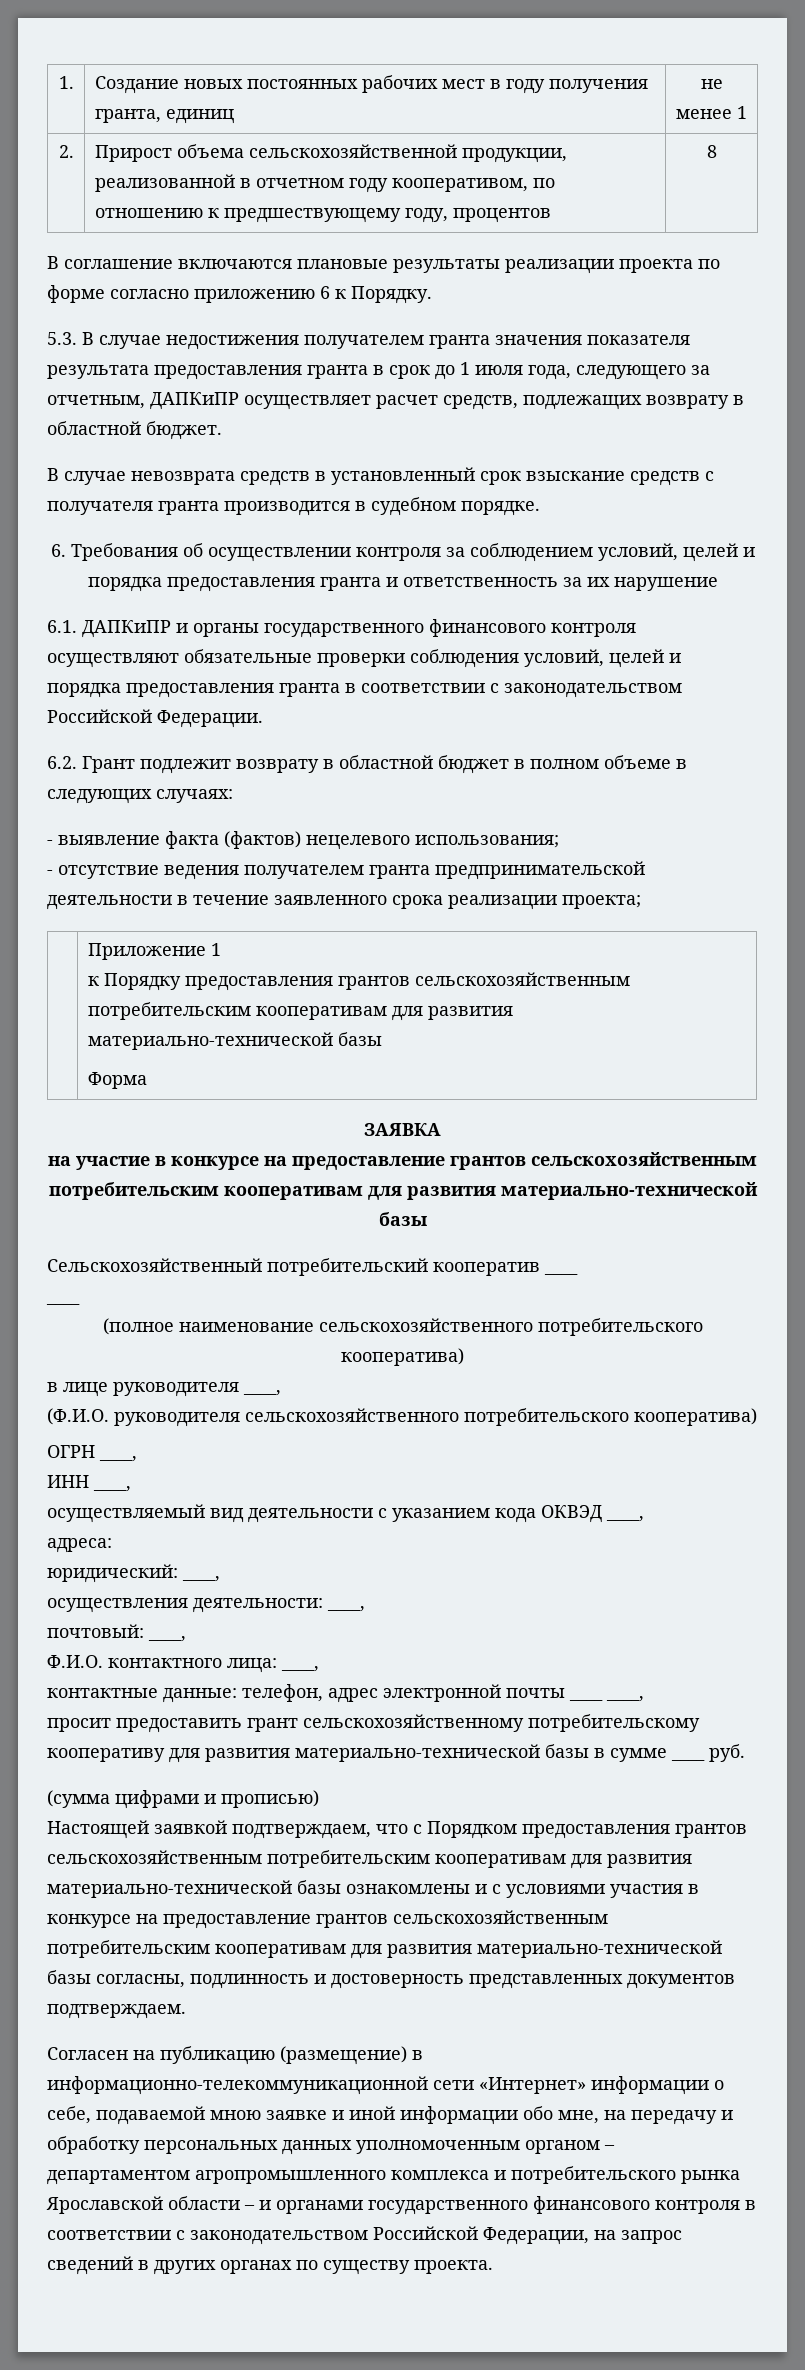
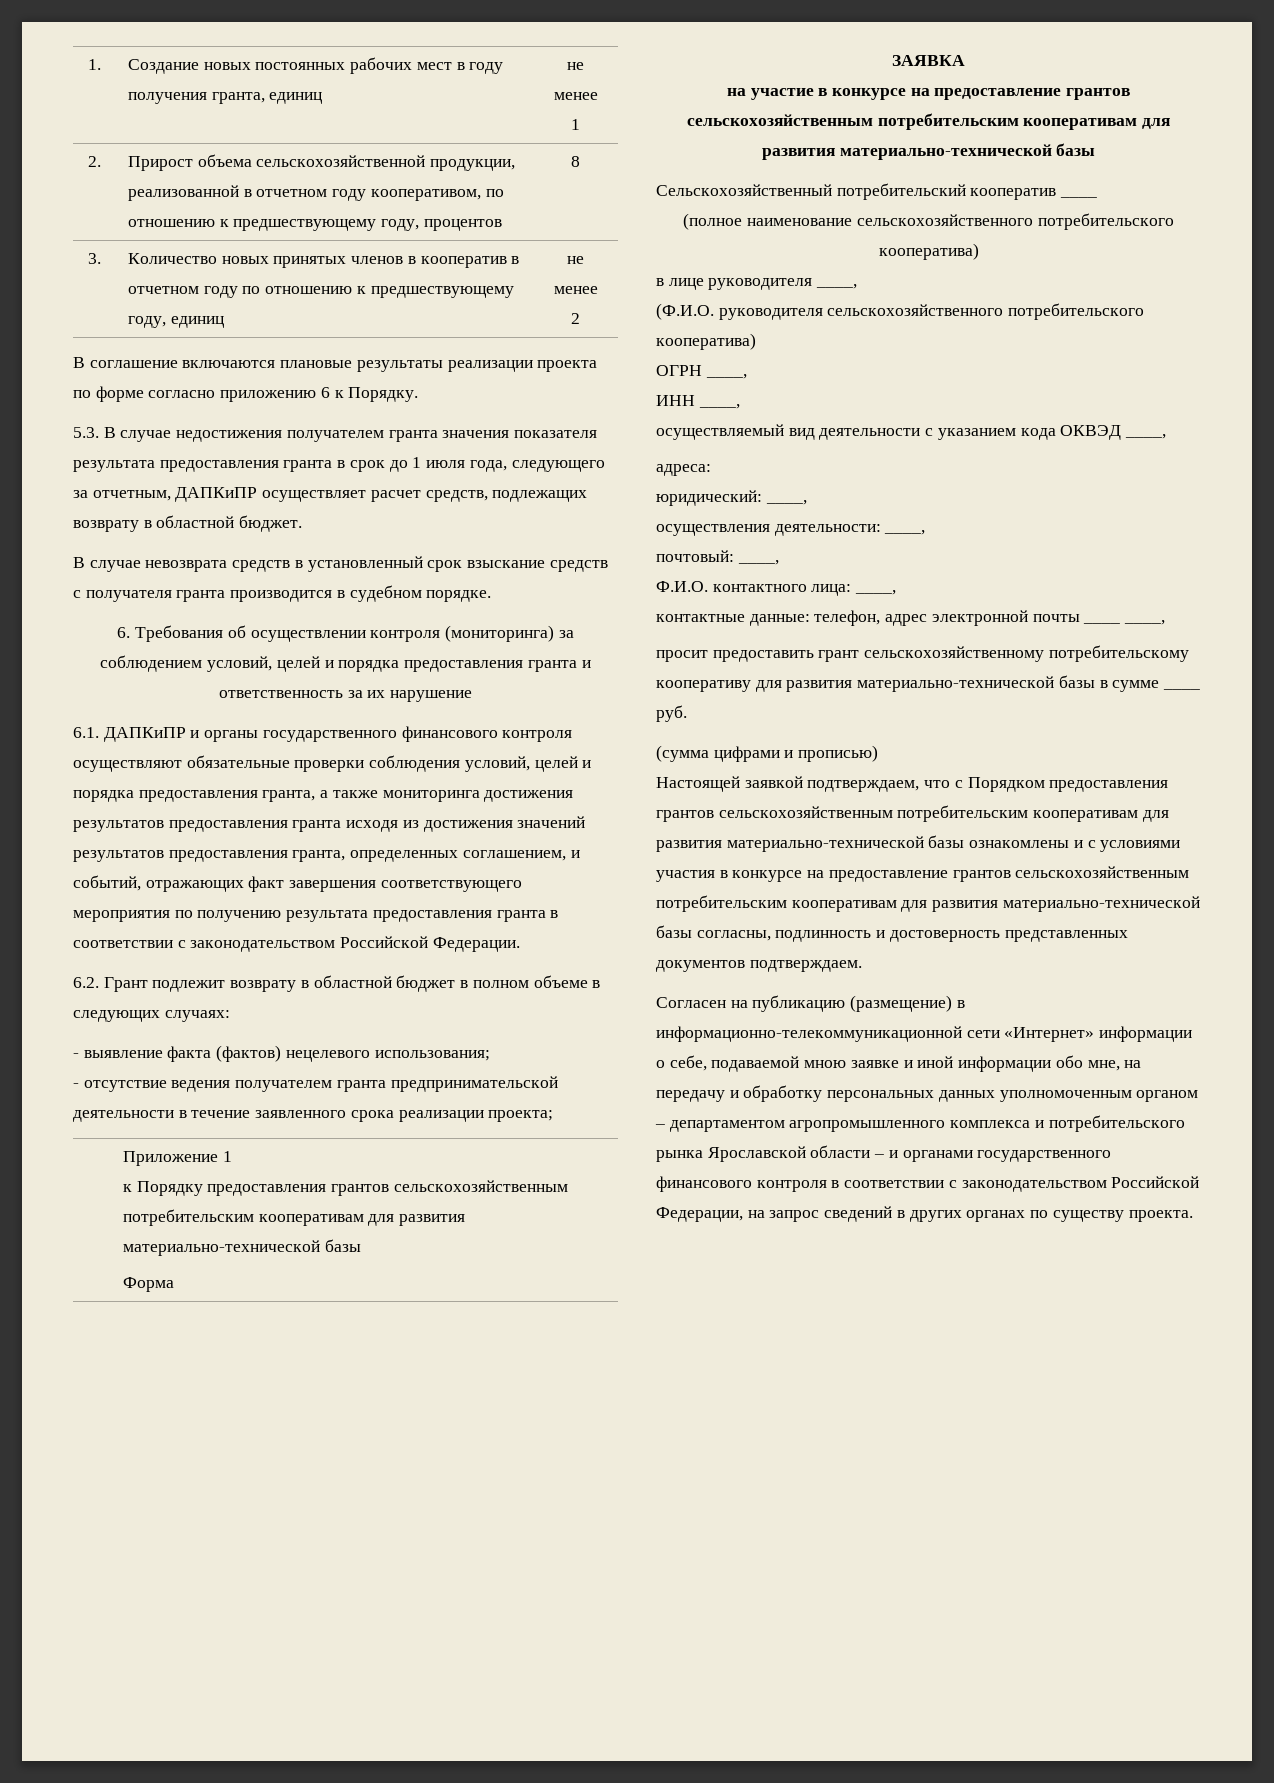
+ 3. | Количество новых принятых членов в кооператив в отчетном году по отношению к предшествующему году, единиц | не менее 2
- 6. Требования об осуществлении контроля за соблюдением условий, целей и порядка предоставления гранта и ответственность за их нарушение
+ 6. Требования об осуществлении контроля (мониторинга) за соблюдением условий, целей и порядка предоставления гранта и ответственность за их нарушение
- 6.1. ДАПКиПР и органы государственного финансового контроля осуществляют обязательные проверки соблюдения условий, целей и порядка предоставления гранта в соответствии с законодательством Российской Федерации.
+ 6.1. ДАПКиПР и органы государственного финансового контроля осуществляют обязательные проверки соблюдения условий, целей и порядка предоставления гранта, а также мониторинга достижения результатов предоставления гранта исходя из достижения значений результатов предоставления гранта, определенных соглашением, и событий, отражающих факт завершения соответствующего мероприятия по получению результата предоставления гранта в соответствии с законодательством Российской Федерации.
  Сельскохозяйственный потребительский кооператив ____
- ____

